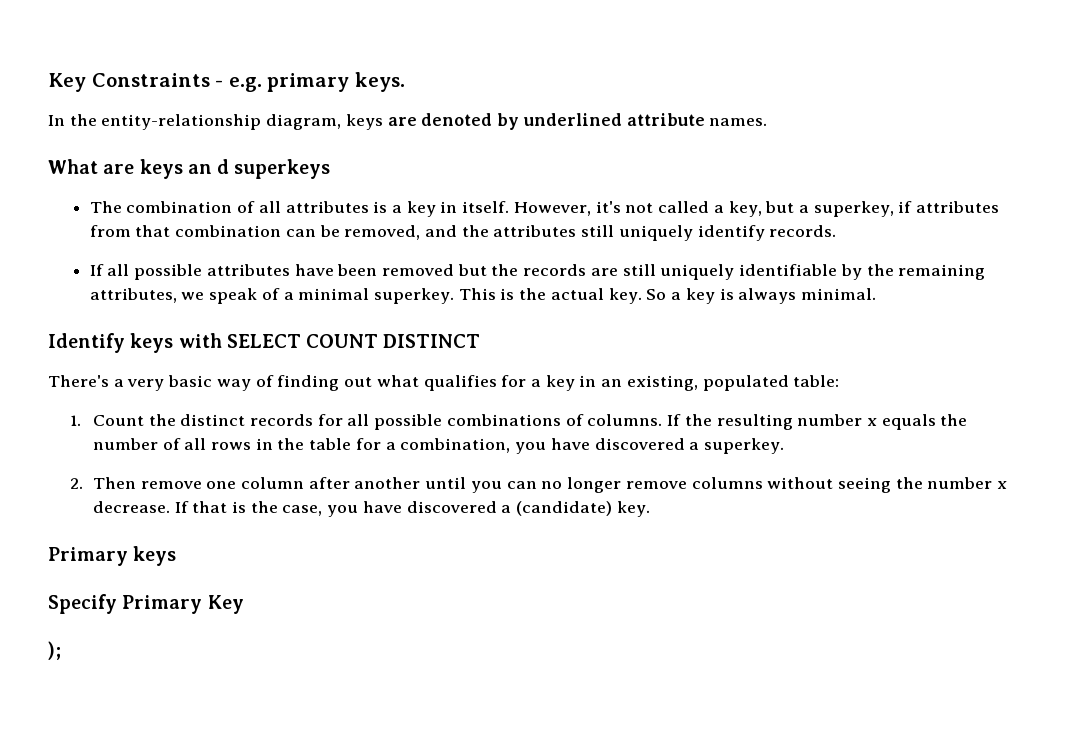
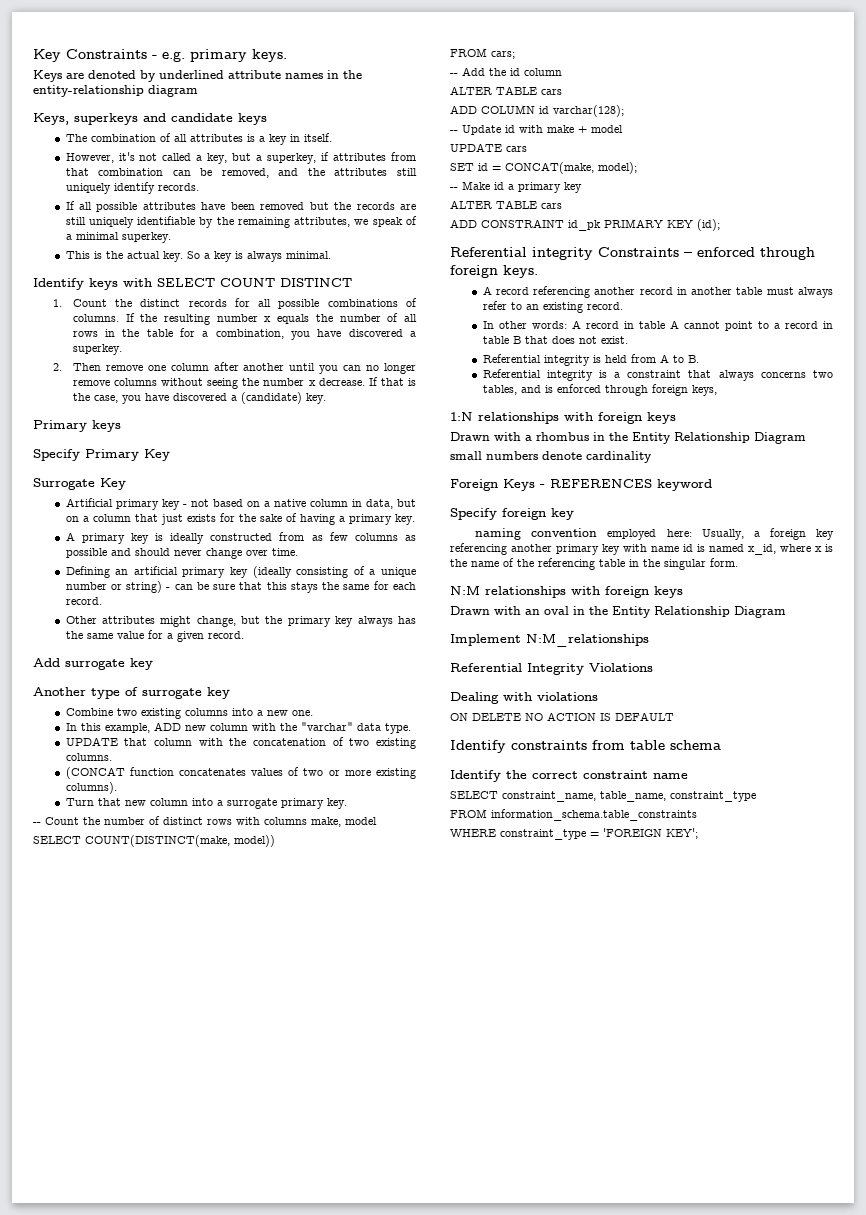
- In the entity-relationship diagram, keys are denoted by underlined attribute names.
- What are keys an d superkeys
+ Keys are denoted by underlined attribute names in the entity-relationship diagram
+ Keys, superkeys and candidate keys
- The combination of all attributes is a key in itself. However, it's not called a key, but a superkey, if attributes from that combination can be removed, and the attributes still uniquely identify records.
+ The combination of all attributes is a key in itself.
+ However, it's not called a key, but a superkey, if attributes from that combination can be removed, and the attributes still uniquely identify records.
- If all possible attributes have been removed but the records are still uniquely identifiable by the remaining attributes, we speak of a minimal superkey. This is the actual key.
+ If all possible attributes have been removed but the records are still uniquely identifiable by the remaining attributes, we speak of a minimal superkey.
+ This is the actual key.
- There's a very basic way of finding out what qualifies for a key in an existing, populated table:
- );
+ Surrogate Key
+ Artificial primary key - not based on a native column in data, but on a column that just exists for the sake of having a primary key.
+ A primary key is ideally constructed from as few columns as possible and should never change over time.
+ Defining an artificial primary key (ideally consisting of a unique number or string) - can be sure that this stays the same for each record.
+ Other attributes might change, but the primary key always has the same value for a given record.
+ Add surrogate key
+ Another type of surrogate key
+ Combine two existing columns into a new one.
+ In this example, ADD new column with the "varchar" data type.
+ UPDATE that column with the concatenation of two existing columns.
+ (CONCAT function concatenates values of two or more existing columns).
+ Turn that new column into a surrogate primary key.
+ -- Count the number of distinct rows with columns make, model
+ SELECT COUNT(DISTINCT(make, model))
+ FROM cars;
+ -- Add the id column
+ ALTER TABLE cars
+ ADD COLUMN id varchar(128);
+ -- Update id with make + model
+ UPDATE cars
+ SET id = CONCAT(make, model);
+ -- Make id a primary key
+ ALTER TABLE cars
+ ADD CONSTRAINT id_pk PRIMARY KEY (id);
+ Referential integrity Constraints – enforced through foreign keys.
+ A record referencing another record in another table must always refer to an existing record.
+ In other words: A record in table A cannot point to a record in table B that does not exist.
+ Referential integrity is held from A to B.
+ Referential integrity is a constraint that always concerns two tables, and is enforced through foreign keys,
+ 1:N relationships with foreign keys
+ Drawn with a rhombus in the Entity Relationship Diagram
+ small numbers denote cardinality
+ Foreign Keys - REFERENCES keyword
+ Specify foreign key
+ naming convention employed here: Usually, a foreign key referencing another primary key with name id is named x_id, where x is the name of the referencing table in the singular form.
+ N:M relationships with foreign keys
+ Drawn with an oval in the Entity Relationship Diagram
+ Implement N:M_relationships
+ Referential Integrity Violations
+ Dealing with violations
+ ON DELETE NO ACTION IS DEFAULT
+ Identify constraints from table schema
+ Identify the correct constraint name
+ SELECT constraint_name, table_name, constraint_type
+ FROM information_schema.table_constraints
+ WHERE constraint_type = 'FOREIGN KEY';

